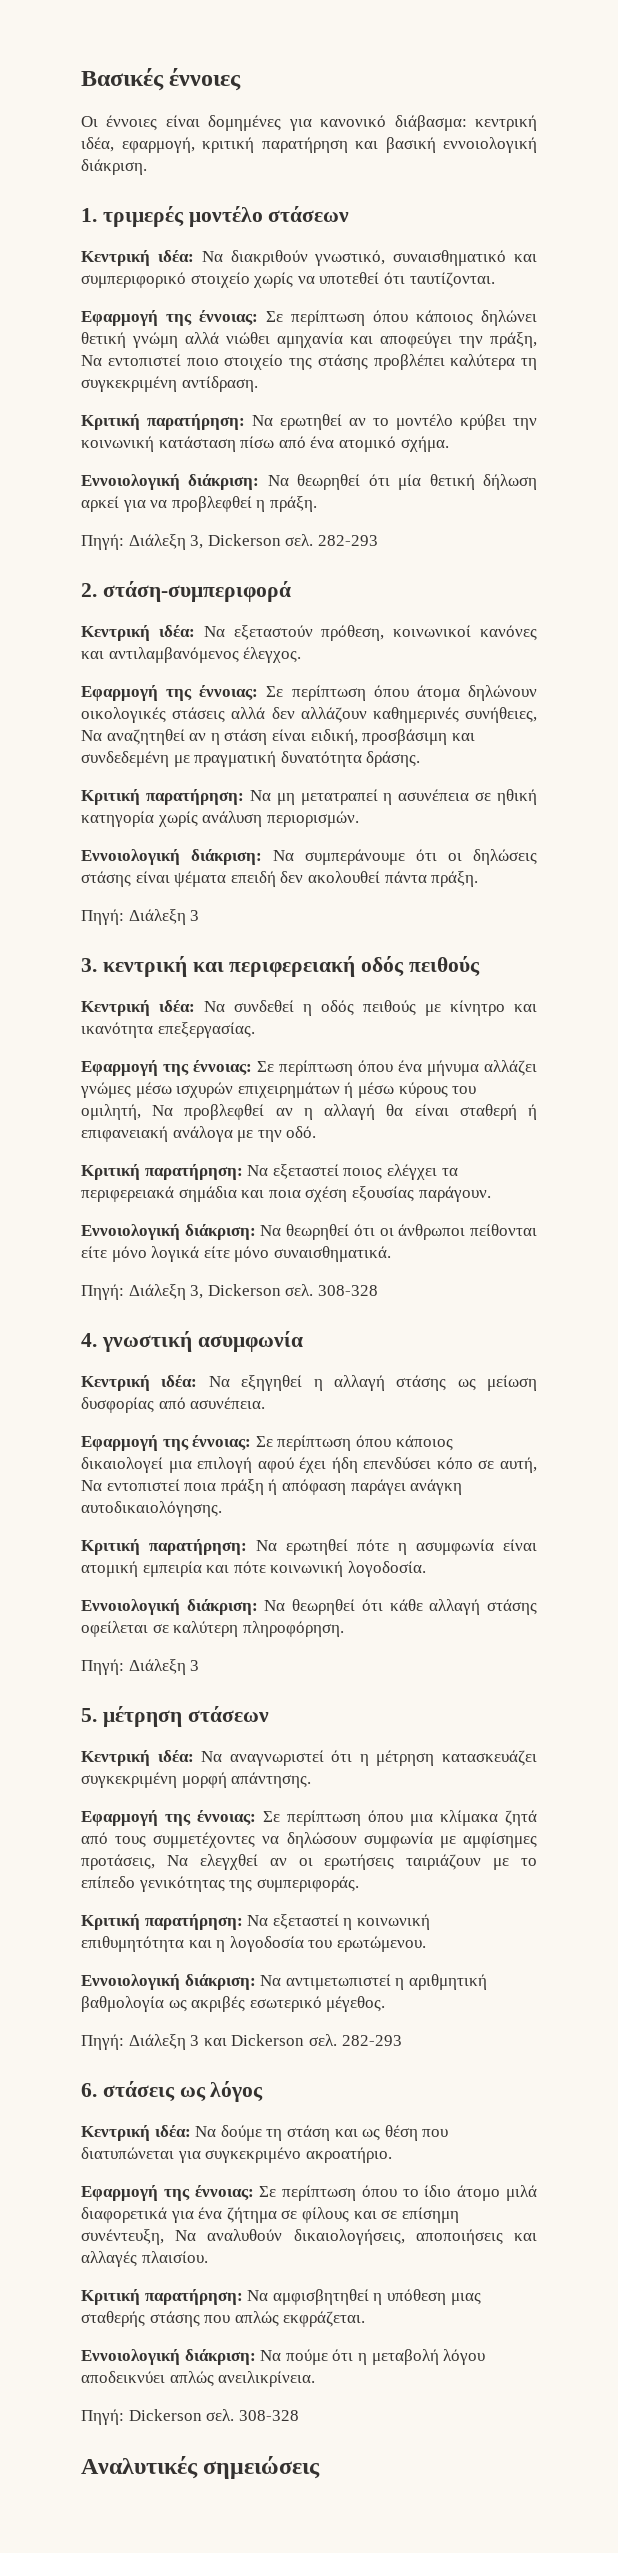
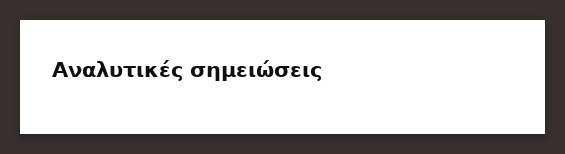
- Βασικές έννοιες
- Οι έννοιες είναι δομημένες για κανονικό διάβασμα: κεντρική ιδέα, εφαρμογή, κριτική παρατήρηση και βασική εννοιολογική διάκριση.
- 1. τριμερές μοντέλο στάσεων
- Κεντρική ιδέα: Να διακριθούν γνωστικό, συναισθηματικό και συμπεριφορικό στοιχείο χωρίς να υποτεθεί ότι ταυτίζονται.
- Εφαρμογή της έννοιας: Σε περίπτωση όπου κάποιος δηλώνει θετική γνώμη αλλά νιώθει αμηχανία και αποφεύγει την πράξη, Να εντοπιστεί ποιο στοιχείο της στάσης προβλέπει καλύτερα τη συγκεκριμένη αντίδραση.
- Κριτική παρατήρηση: Να ερωτηθεί αν το μοντέλο κρύβει την κοινωνική κατάσταση πίσω από ένα ατομικό σχήμα.
- Εννοιολογική διάκριση: Να θεωρηθεί ότι μία θετική δήλωση αρκεί για να προβλεφθεί η πράξη.
- Πηγή: Διάλεξη 3, Dickerson σελ. 282-293
- 2. στάση-συμπεριφορά
- Κεντρική ιδέα: Να εξεταστούν πρόθεση, κοινωνικοί κανόνες και αντιλαμβανόμενος έλεγχος.
- Εφαρμογή της έννοιας: Σε περίπτωση όπου άτομα δηλώνουν οικολογικές στάσεις αλλά δεν αλλάζουν καθημερινές συνήθειες, Να αναζητηθεί αν η στάση είναι ειδική, προσβάσιμη και συνδεδεμένη με πραγματική δυνατότητα δράσης.
- Κριτική παρατήρηση: Να μη μετατραπεί η ασυνέπεια σε ηθική κατηγορία χωρίς ανάλυση περιορισμών.
- Εννοιολογική διάκριση: Να συμπεράνουμε ότι οι δηλώσεις στάσης είναι ψέματα επειδή δεν ακολουθεί πάντα πράξη.
- Πηγή: Διάλεξη 3
- 3. κεντρική και περιφερειακή οδός πειθούς
- Κεντρική ιδέα: Να συνδεθεί η οδός πειθούς με κίνητρο και ικανότητα επεξεργασίας.
- Εφαρμογή της έννοιας: Σε περίπτωση όπου ένα μήνυμα αλλάζει γνώμες μέσω ισχυρών επιχειρημάτων ή μέσω κύρους του ομιλητή, Να προβλεφθεί αν η αλλαγή θα είναι σταθερή ή επιφανειακή ανάλογα με την οδό.
- Κριτική παρατήρηση: Να εξεταστεί ποιος ελέγχει τα περιφερειακά σημάδια και ποια σχέση εξουσίας παράγουν.
- Εννοιολογική διάκριση: Να θεωρηθεί ότι οι άνθρωποι πείθονται είτε μόνο λογικά είτε μόνο συναισθηματικά.
- Πηγή: Διάλεξη 3, Dickerson σελ. 308-328
- 4. γνωστική ασυμφωνία
- Κεντρική ιδέα: Να εξηγηθεί η αλλαγή στάσης ως μείωση δυσφορίας από ασυνέπεια.
- Εφαρμογή της έννοιας: Σε περίπτωση όπου κάποιος δικαιολογεί μια επιλογή αφού έχει ήδη επενδύσει κόπο σε αυτή, Να εντοπιστεί ποια πράξη ή απόφαση παράγει ανάγκη αυτοδικαιολόγησης.
- Κριτική παρατήρηση: Να ερωτηθεί πότε η ασυμφωνία είναι ατομική εμπειρία και πότε κοινωνική λογοδοσία.
- Εννοιολογική διάκριση: Να θεωρηθεί ότι κάθε αλλαγή στάσης οφείλεται σε καλύτερη πληροφόρηση.
- Πηγή: Διάλεξη 3
- 5. μέτρηση στάσεων
- Κεντρική ιδέα: Να αναγνωριστεί ότι η μέτρηση κατασκευάζει συγκεκριμένη μορφή απάντησης.
- Εφαρμογή της έννοιας: Σε περίπτωση όπου μια κλίμακα ζητά από τους συμμετέχοντες να δηλώσουν συμφωνία με αμφίσημες προτάσεις, Να ελεγχθεί αν οι ερωτήσεις ταιριάζουν με το επίπεδο γενικότητας της συμπεριφοράς.
- Κριτική παρατήρηση: Να εξεταστεί η κοινωνική επιθυμητότητα και η λογοδοσία του ερωτώμενου.
- Εννοιολογική διάκριση: Να αντιμετωπιστεί η αριθμητική βαθμολογία ως ακριβές εσωτερικό μέγεθος.
- Πηγή: Διάλεξη 3 και Dickerson σελ. 282-293
- 6. στάσεις ως λόγος
- Κεντρική ιδέα: Να δούμε τη στάση και ως θέση που διατυπώνεται για συγκεκριμένο ακροατήριο.
- Εφαρμογή της έννοιας: Σε περίπτωση όπου το ίδιο άτομο μιλά διαφορετικά για ένα ζήτημα σε φίλους και σε επίσημη συνέντευξη, Να αναλυθούν δικαιολογήσεις, αποποιήσεις και αλλαγές πλαισίου.
- Κριτική παρατήρηση: Να αμφισβητηθεί η υπόθεση μιας σταθερής στάσης που απλώς εκφράζεται.
- Εννοιολογική διάκριση: Να πούμε ότι η μεταβολή λόγου αποδεικνύει απλώς ανειλικρίνεια.
- Πηγή: Dickerson σελ. 308-328

